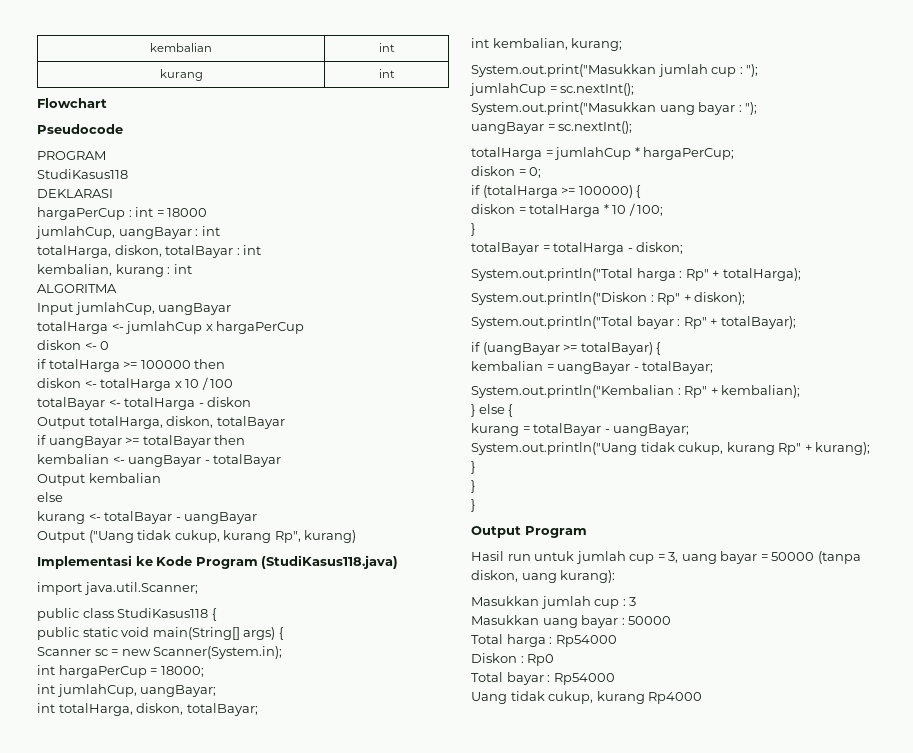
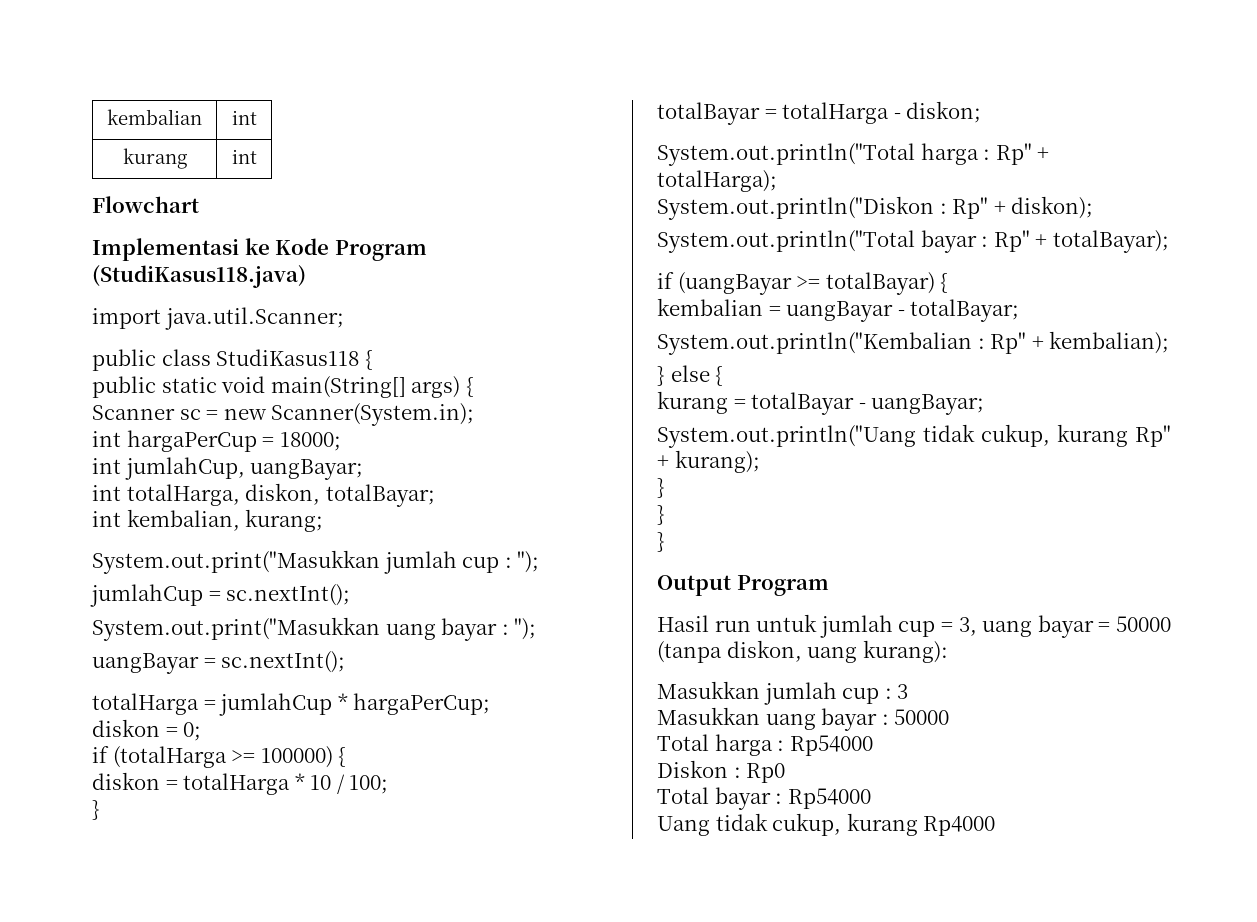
- Pseudocode
- PROGRAM
- StudiKasus118
- DEKLARASI
- hargaPerCup : int = 18000
- jumlahCup, uangBayar : int
- totalHarga, diskon, totalBayar : int
- kembalian, kurang : int
- ALGORITMA
- Input jumlahCup, uangBayar
- totalHarga <- jumlahCup x hargaPerCup
- diskon <- 0
- if totalHarga >= 100000 then
- diskon <- totalHarga x 10 / 100
- totalBayar <- totalHarga - diskon
- Output totalHarga, diskon, totalBayar
- if uangBayar >= totalBayar then
- kembalian <- uangBayar - totalBayar
- Output kembalian
- else
- kurang <- totalBayar - uangBayar
- Output ("Uang tidak cukup, kurang Rp", kurang)

